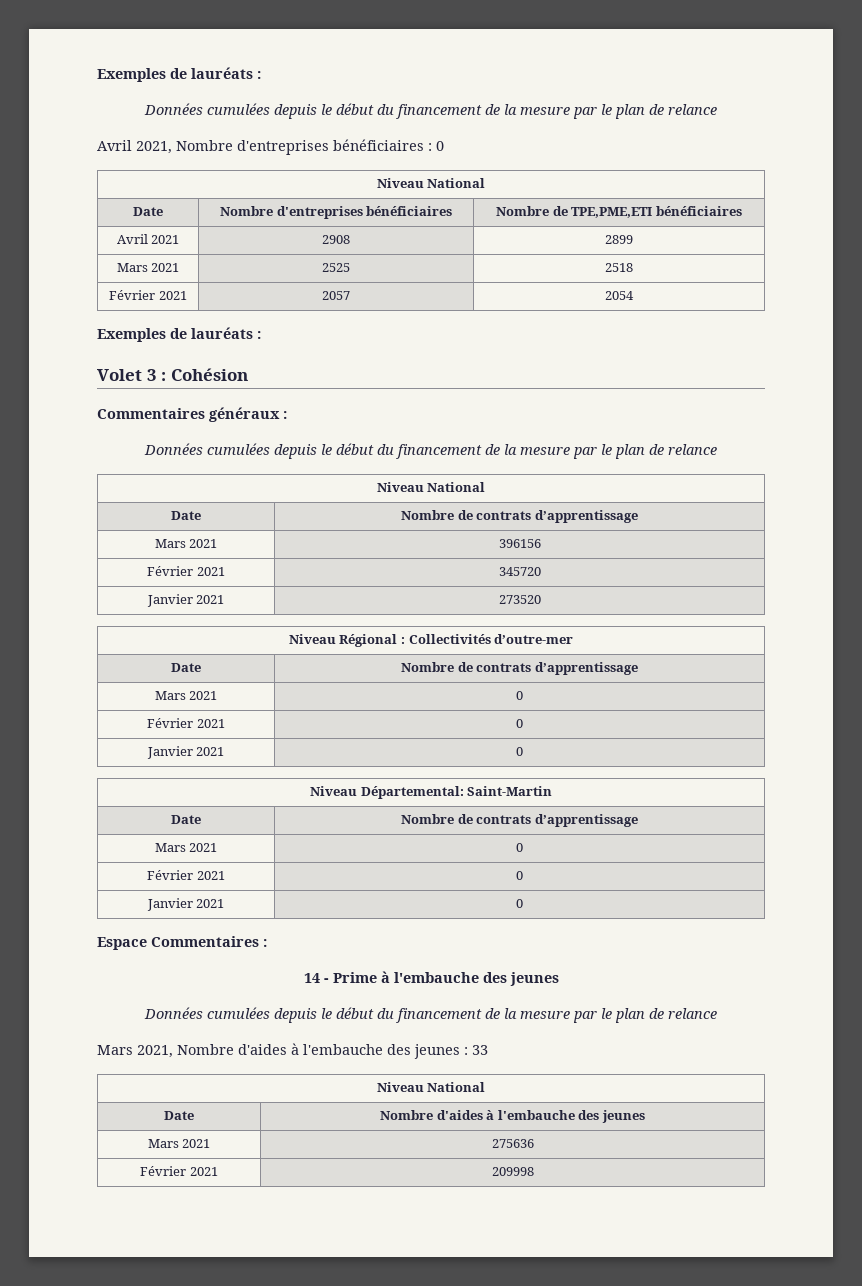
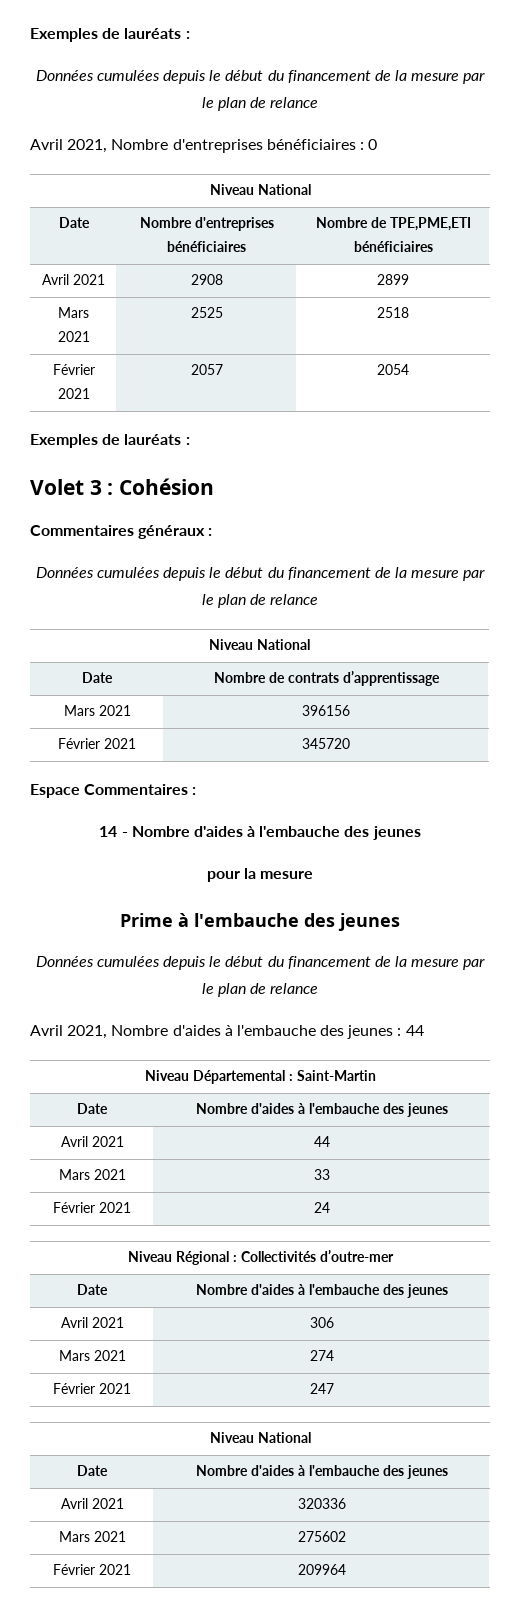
- Janvier 2021 | 273520
- Niveau Régional : Collectivités d’outre-mer
- Date | Nombre de contrats d’apprentissage
- Mars 2021 | 0
- Février 2021 | 0
- Janvier 2021 | 0
- Niveau Départemental: Saint-Martin
- Date | Nombre de contrats d’apprentissage
- Mars 2021 | 0
- Février 2021 | 0
- Janvier 2021 | 0
- 14 - Prime à l'embauche des jeunes
+ 14 - Nombre d'aides à l'embauche des jeunes
+ pour la mesure
+ Prime à l'embauche des jeunes
- Mars 2021, Nombre d'aides à l'embauche des jeunes : 33
+ Avril 2021, Nombre d'aides à l'embauche des jeunes : 44
+ Niveau Départemental : Saint-Martin
+ Date | Nombre d'aides à l'embauche des jeunes
+ Avril 2021 | 44
+ Mars 2021 | 33
+ Février 2021 | 24
+ Niveau Régional : Collectivités d’outre-mer
+ Date | Nombre d'aides à l'embauche des jeunes
+ Avril 2021 | 306
+ Mars 2021 | 274
+ Février 2021 | 247
- Mars 2021 | 275636
- Février 2021 | 209998
+ Avril 2021 | 320336
+ Mars 2021 | 275602
+ Février 2021 | 209964

